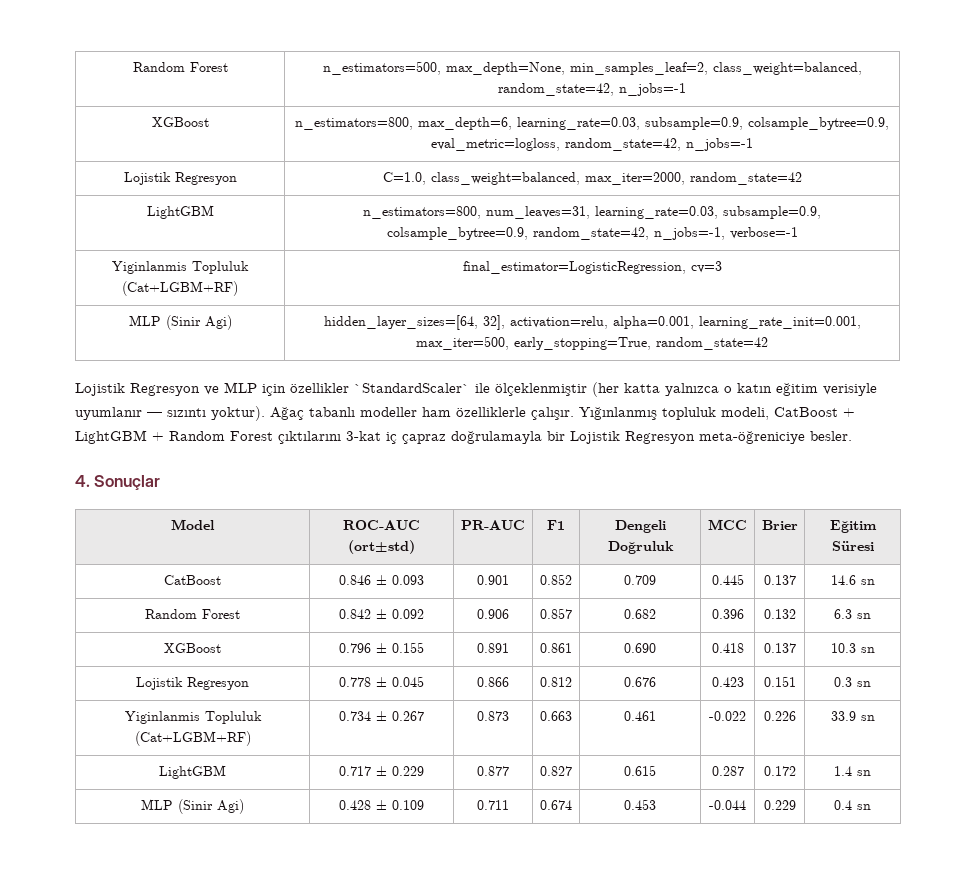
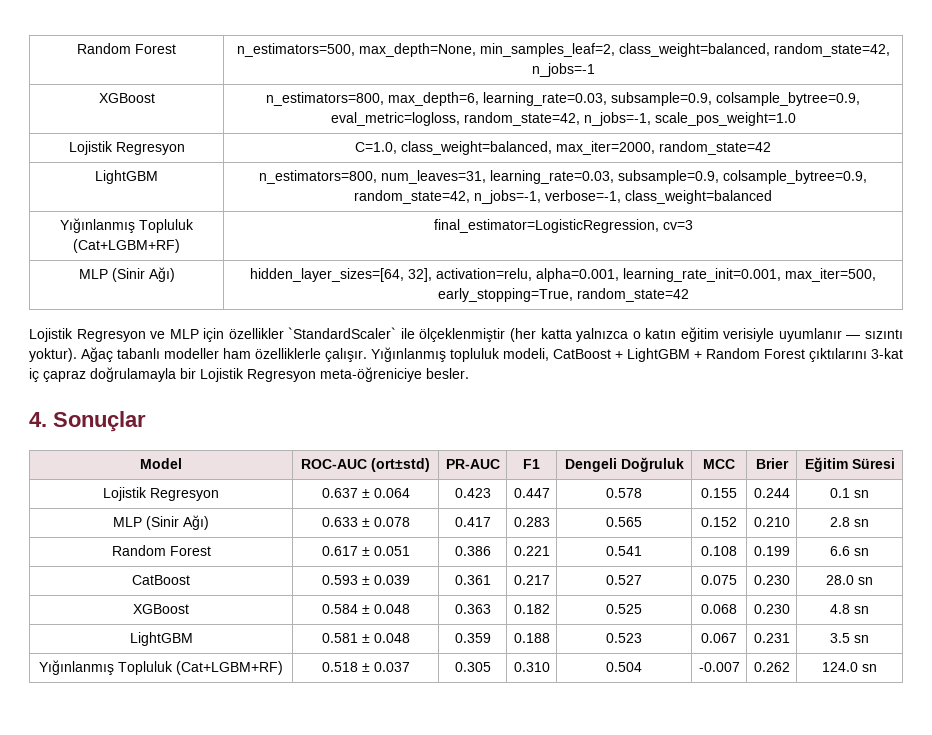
- XGBoost | n_estimators=800, max_depth=6, learning_rate=0.03, subsample=0.9, colsample_bytree=0.9, eval_metric=logloss, random_state=42, n_jobs=-1
+ XGBoost | n_estimators=800, max_depth=6, learning_rate=0.03, subsample=0.9, colsample_bytree=0.9, eval_metric=logloss, random_state=42, n_jobs=-1, scale_pos_weight=1.0
- LightGBM | n_estimators=800, num_leaves=31, learning_rate=0.03, subsample=0.9, colsample_bytree=0.9, random_state=42, n_jobs=-1, verbose=-1
- Yiginlanmis Topluluk (Cat+LGBM+RF) | final_estimator=LogisticRegression, cv=3
+ LightGBM | n_estimators=800, num_leaves=31, learning_rate=0.03, subsample=0.9, colsample_bytree=0.9, random_state=42, n_jobs=-1, verbose=-1, class_weight=balanced
+ Yığınlanmış Topluluk (Cat+LGBM+RF) | final_estimator=LogisticRegression, cv=3
- MLP (Sinir Agi) | hidden_layer_sizes=[64, 32], activation=relu, alpha=0.001, learning_rate_init=0.001, max_iter=500, early_stopping=True, random_state=42
+ MLP (Sinir Ağı) | hidden_layer_sizes=[64, 32], activation=relu, alpha=0.001, learning_rate_init=0.001, max_iter=500, early_stopping=True, random_state=42
- CatBoost | 0.846 ± 0.093 | 0.901 | 0.852 | 0.709 | 0.445 | 0.137 | 14.6 sn
- Random Forest | 0.842 ± 0.092 | 0.906 | 0.857 | 0.682 | 0.396 | 0.132 | 6.3 sn
- XGBoost | 0.796 ± 0.155 | 0.891 | 0.861 | 0.690 | 0.418 | 0.137 | 10.3 sn
- Lojistik Regresyon | 0.778 ± 0.045 | 0.866 | 0.812 | 0.676 | 0.423 | 0.151 | 0.3 sn
- Yiginlanmis Topluluk (Cat+LGBM+RF) | 0.734 ± 0.267 | 0.873 | 0.663 | 0.461 | -0.022 | 0.226 | 33.9 sn
- LightGBM | 0.717 ± 0.229 | 0.877 | 0.827 | 0.615 | 0.287 | 0.172 | 1.4 sn
- MLP (Sinir Agi) | 0.428 ± 0.109 | 0.711 | 0.674 | 0.453 | -0.044 | 0.229 | 0.4 sn
+ Lojistik Regresyon | 0.637 ± 0.064 | 0.423 | 0.447 | 0.578 | 0.155 | 0.244 | 0.1 sn
+ MLP (Sinir Ağı) | 0.633 ± 0.078 | 0.417 | 0.283 | 0.565 | 0.152 | 0.210 | 2.8 sn
+ Random Forest | 0.617 ± 0.051 | 0.386 | 0.221 | 0.541 | 0.108 | 0.199 | 6.6 sn
+ CatBoost | 0.593 ± 0.039 | 0.361 | 0.217 | 0.527 | 0.075 | 0.230 | 28.0 sn
+ XGBoost | 0.584 ± 0.048 | 0.363 | 0.182 | 0.525 | 0.068 | 0.230 | 4.8 sn
+ LightGBM | 0.581 ± 0.048 | 0.359 | 0.188 | 0.523 | 0.067 | 0.231 | 3.5 sn
+ Yığınlanmış Topluluk (Cat+LGBM+RF) | 0.518 ± 0.037 | 0.305 | 0.310 | 0.504 | -0.007 | 0.262 | 124.0 sn

